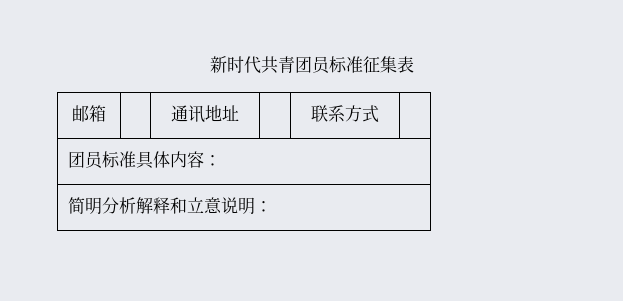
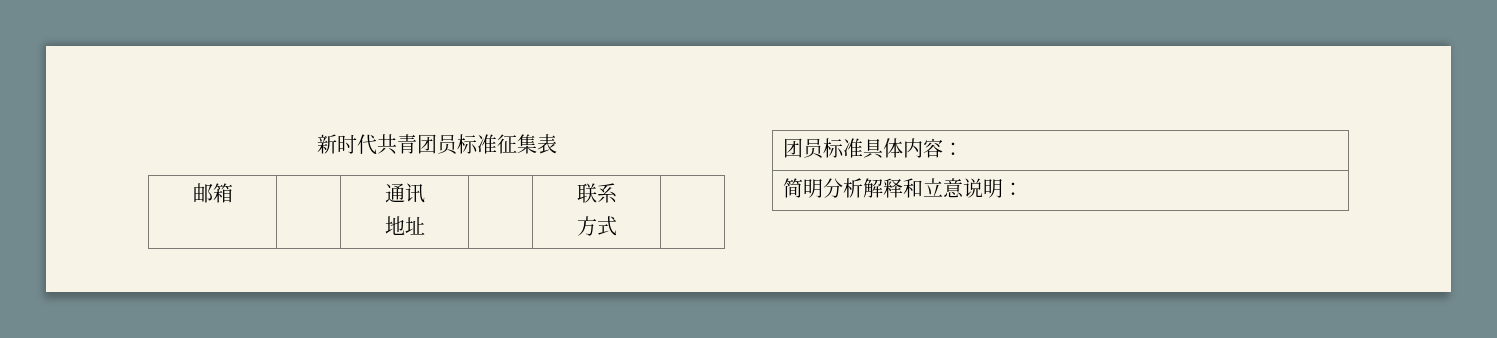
- 邮箱 | | 通讯地址 | | 联系方式 |
+ 邮箱 | | 通讯
+ 地址 | | 联系
+ 方式 |

